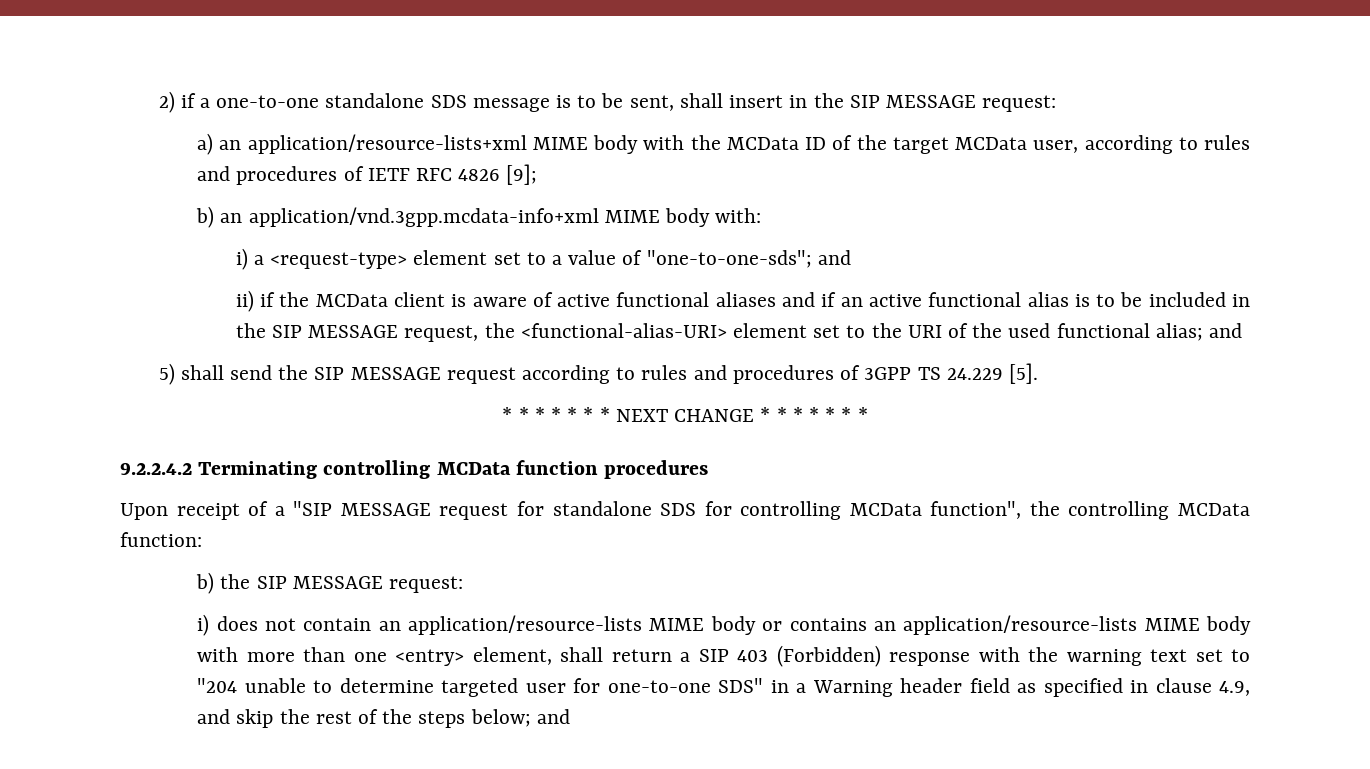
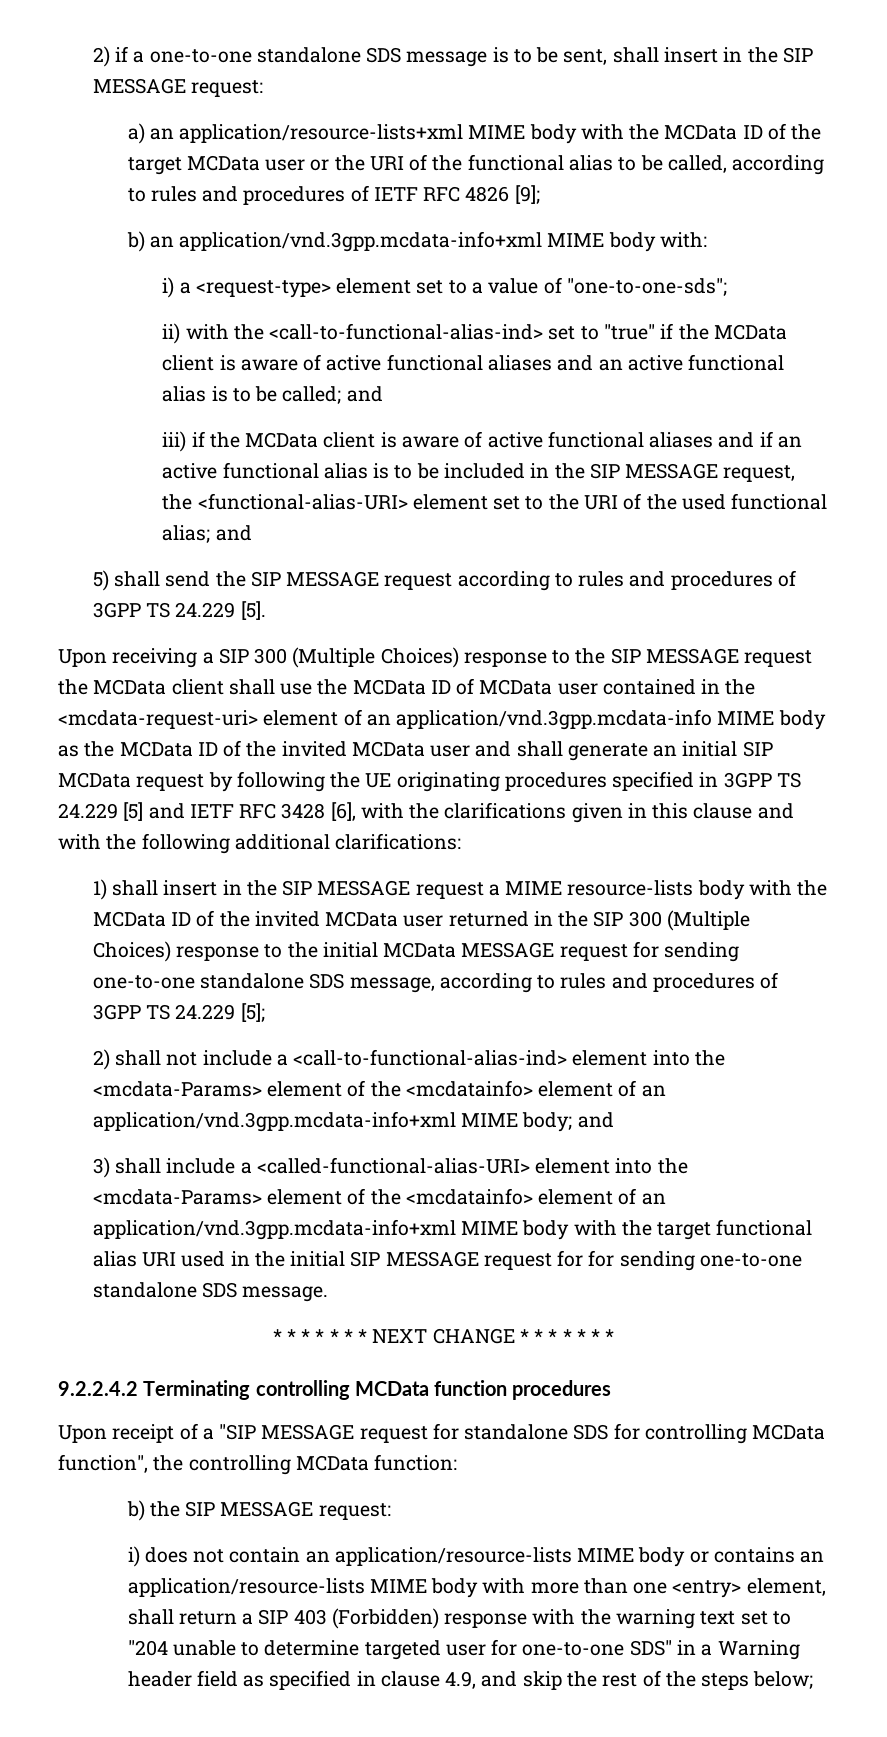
- a) an application/resource-lists+xml MIME body with the MCData ID of the target MCData user, according to rules and procedures of IETF RFC 4826 [9];
+ a) an application/resource-lists+xml MIME body with the MCData ID of the target MCData user or the URI of the functional alias to be called, according to rules and procedures of IETF RFC 4826 [9];
- i) a <request-type> element set to a value of "one-to-one-sds"; and
- ii) if the MCData client is aware of active functional aliases and if an active functional alias is to be included in the SIP MESSAGE request, the <functional-alias-URI> element set to the URI of the used functional alias; and
+ i) a <request-type> element set to a value of "one-to-one-sds";
+ ii) with the <call-to-functional-alias-ind> set to "true" if the MCData client is aware of active functional aliases and an active functional alias is to be called; and
+ iii) if the MCData client is aware of active functional aliases and if an active functional alias is to be included in the SIP MESSAGE request, the <functional-alias-URI> element set to the URI of the used functional alias; and
+ Upon receiving a SIP 300 (Multiple Choices) response to the SIP MESSAGE request the MCData client shall use the MCData ID of MCData user contained in the <mcdata-request-uri> element of an application/vnd.3gpp.mcdata-info MIME body as the MCData ID of the invited MCData user and shall generate an initial SIP MCData request by following the UE originating procedures specified in 3GPP TS 24.229 [5] and IETF RFC 3428 [6], with the clarifications given in this clause and with the following additional clarifications:
+ 1) shall insert in the SIP MESSAGE request a MIME resource-lists body with the MCData ID of the invited MCData user returned in the SIP 300 (Multiple Choices) response to the initial MCData MESSAGE request for sending one-to-one standalone SDS message, according to rules and procedures of 3GPP TS 24.229 [5];
+ 2) shall not include a <call-to-functional-alias-ind> element into the <mcdata-Params> element of the <mcdatainfo> element of an application/vnd.3gpp.mcdata-info+xml MIME body; and
+ 3) shall include a <called-functional-alias-URI> element into the <mcdata-Params> element of the <mcdatainfo> element of an application/vnd.3gpp.mcdata-info+xml MIME body with the target functional alias URI used in the initial SIP MESSAGE request for for sending one-to-one standalone SDS message.
- i) does not contain an application/resource-lists MIME body or contains an application/resource-lists MIME body with more than one <entry> element, shall return a SIP 403 (Forbidden) response with the warning text set to "204 unable to determine targeted user for one-to-one SDS" in a Warning header field as specified in clause 4.9, and skip the rest of the steps below; and
+ i) does not contain an application/resource-lists MIME body or contains an application/resource-lists MIME body with more than one <entry> element, shall return a SIP 403 (Forbidden) response with the warning text set to "204 unable to determine targeted user for one-to-one SDS" in a Warning header field as specified in clause 4.9, and skip the rest of the steps below;

